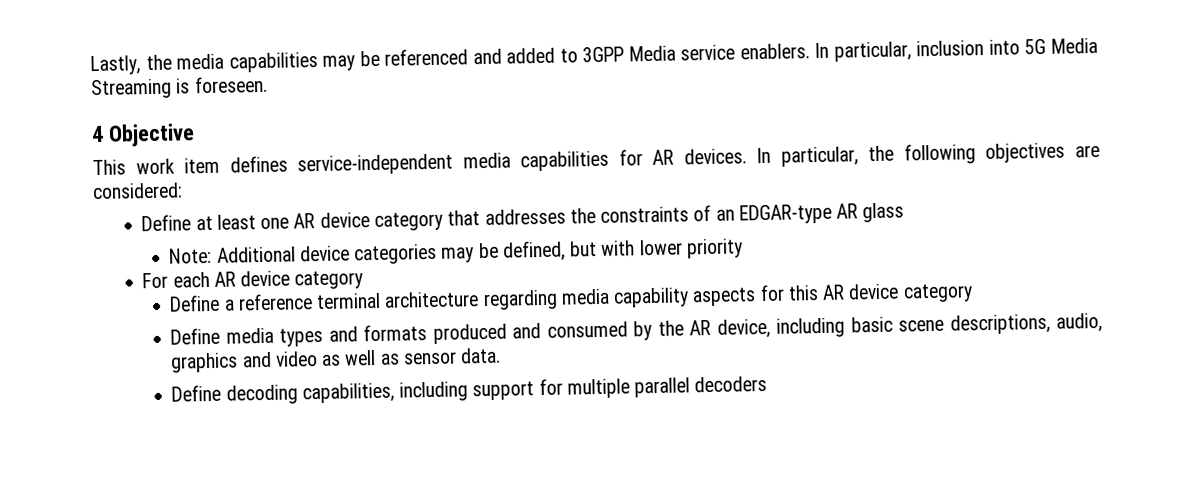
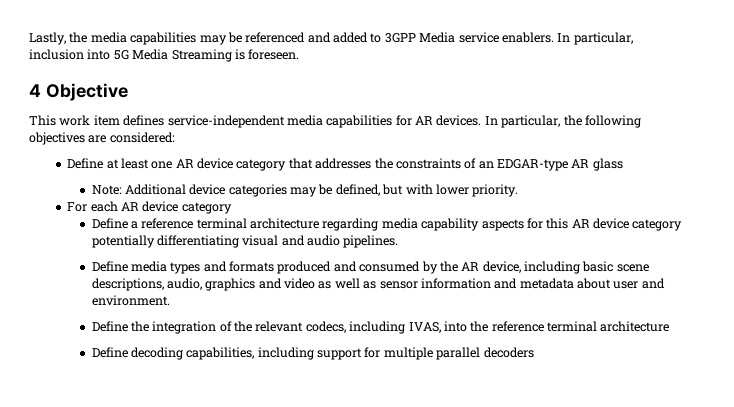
- Note: Additional device categories may be defined, but with lower priority
+ Note: Additional device categories may be defined, but with lower priority.
- Define a reference terminal architecture regarding media capability aspects for this AR device category
+ Define a reference terminal architecture regarding media capability aspects for this AR device category potentially differentiating visual and audio pipelines.
- Define media types and formats produced and consumed by the AR device, including basic scene descriptions, audio, graphics and video as well as sensor data.
+ Define media types and formats produced and consumed by the AR device, including basic scene descriptions, audio, graphics and video as well as sensor information and metadata about user and environment.
+ Define the integration of the relevant codecs, including IVAS, into the reference terminal architecture

